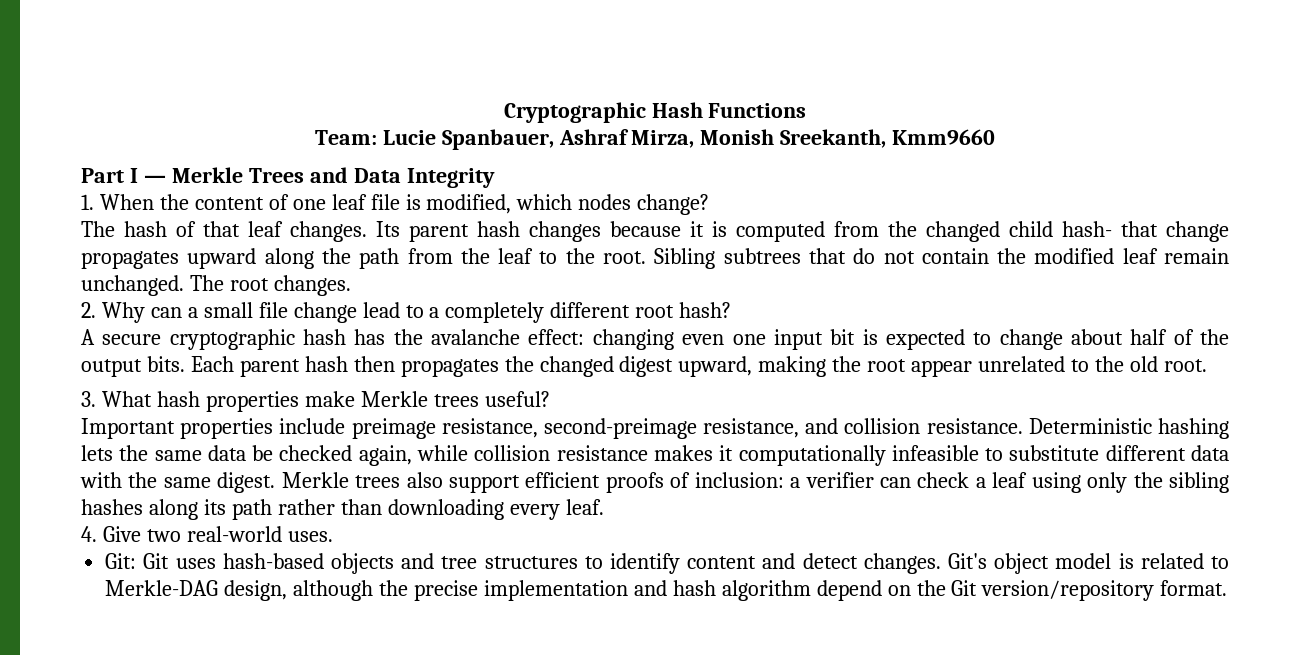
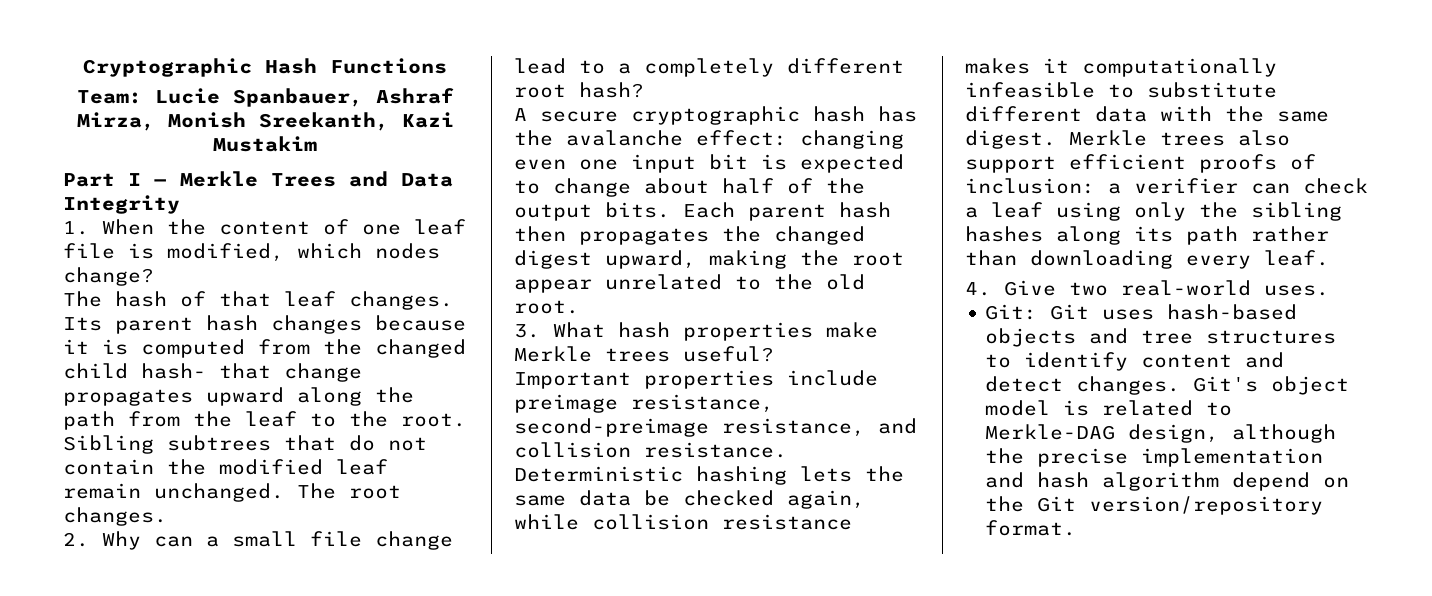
- Team: Lucie Spanbauer, Ashraf Mirza, Monish Sreekanth, Kmm9660
+ Team: Lucie Spanbauer, Ashraf Mirza, Monish Sreekanth, Kazi Mustakim

